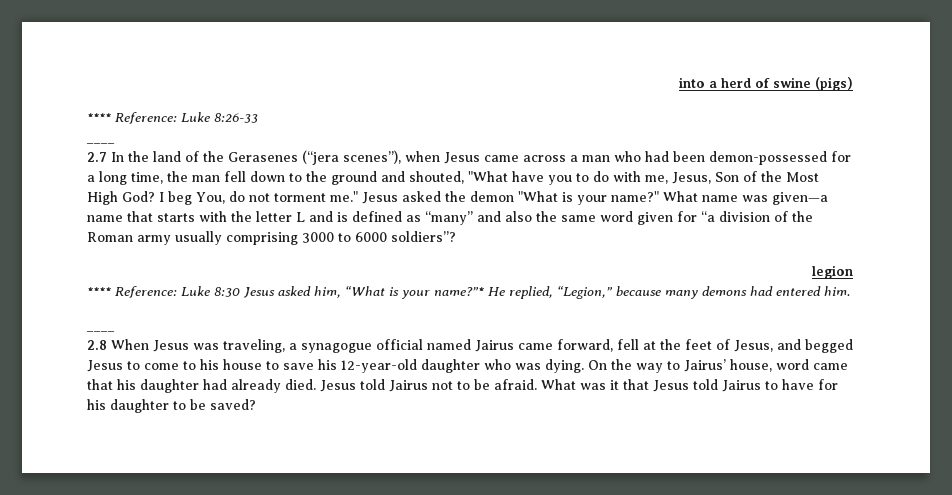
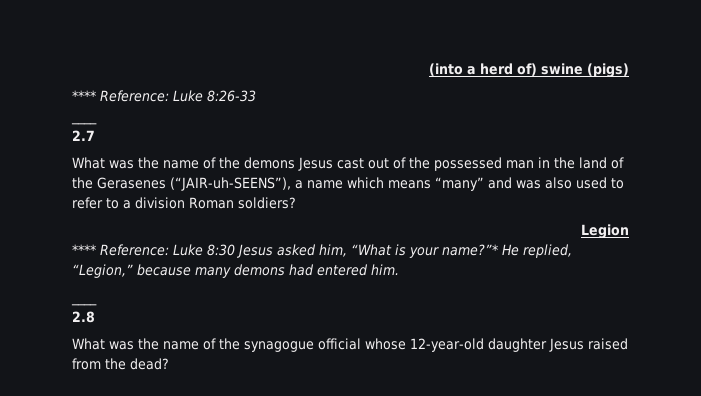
- into a herd of swine (pigs)
+ (into a herd of) swine (pigs)
- 2.7 In the land of the Gerasenes (“jera scenes”), when Jesus came across a man who had been demon-possessed for a long time, the man fell down to the ground and shouted, "What have you to do with me, Jesus, Son of the Most High God? I beg You, do not torment me." Jesus asked the demon "What is your name?" What name was given—a name that starts with the letter L and is defined as “many” and also the same word given for “a division of the Roman army usually comprising 3000 to 6000 soldiers”?
- legion
+ 2.7
+ What was the name of the demons Jesus cast out of the possessed man in the land of the Gerasenes (“JAIR-uh-SEENS”), a name which means “many” and was also used to refer to a division Roman soldiers?
+ Legion
- 2.8 When Jesus was traveling, a synagogue official named Jairus came forward, fell at the feet of Jesus, and begged Jesus to come to his house to save his 12-year-old daughter who was dying. On the way to Jairus’ house, word came that his daughter had already died. Jesus told Jairus not to be afraid. What was it that Jesus told Jairus to have for his daughter to be saved?
+ 2.8
+ What was the name of the synagogue official whose 12-year-old daughter Jesus raised from the dead?

